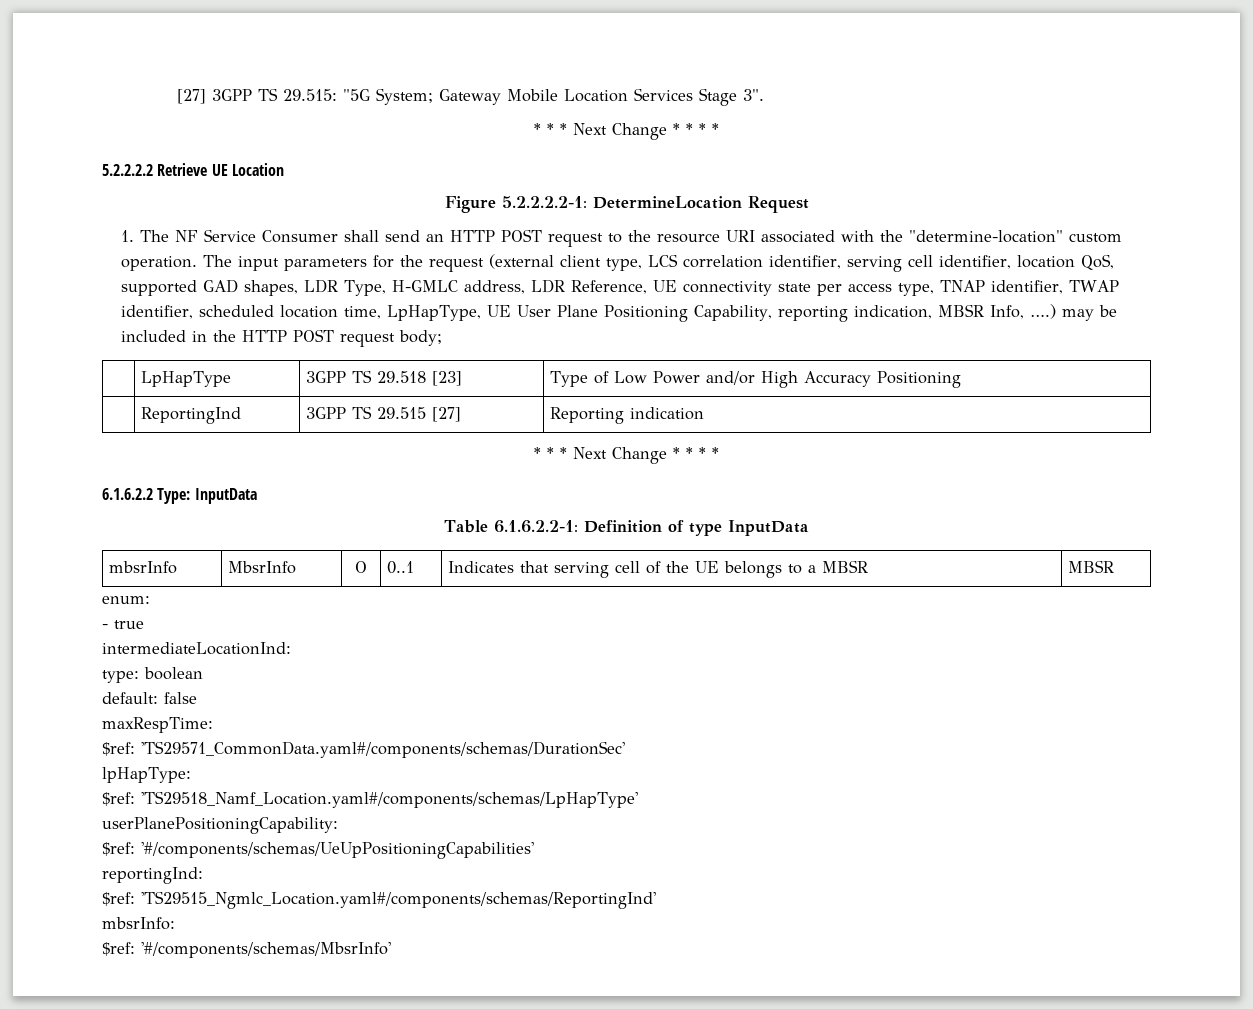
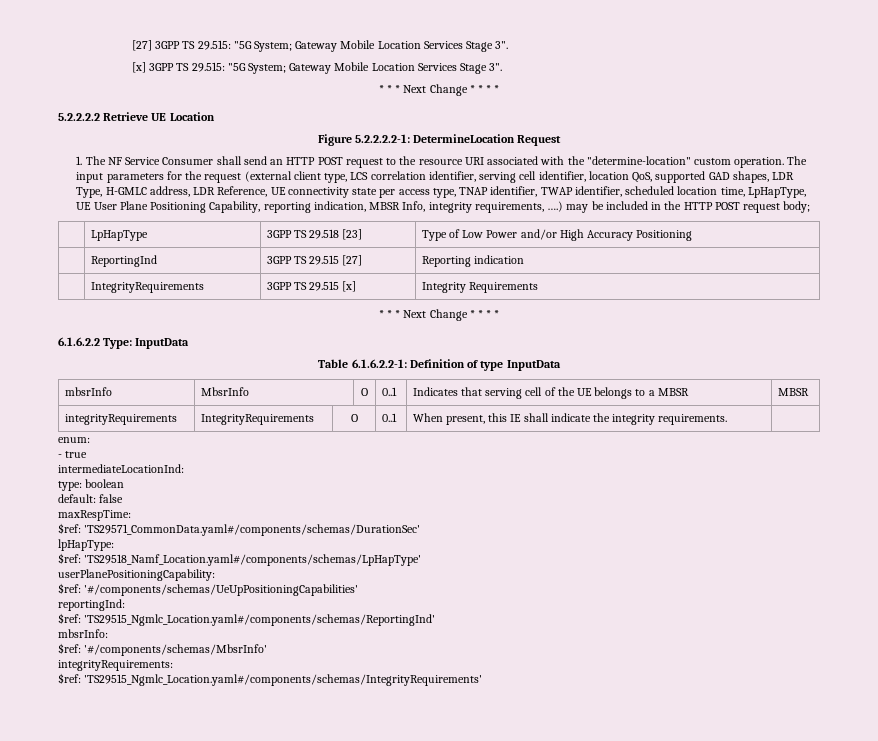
+ [x] 3GPP TS 29.515: "5G System; Gateway Mobile Location Services Stage 3".
- The input parameters for the request (external client type, LCS correlation identifier, serving cell identifier, location QoS, supported GAD shapes, LDR Type, H-GMLC address, LDR Reference, UE connectivity state per access type, TNAP identifier, TWAP identifier, scheduled location time, LpHapType, UE User Plane Positioning Capability, reporting indication, MBSR Info, ….) may be included in the HTTP POST request body;
+ The input parameters for the request (external client type, LCS correlation identifier, serving cell identifier, location QoS, supported GAD shapes, LDR Type, H-GMLC address, LDR Reference, UE connectivity state per access type, TNAP identifier, TWAP identifier, scheduled location time, LpHapType, UE User Plane Positioning Capability, reporting indication, MBSR Info, integrity requirements, ….) may be included in the HTTP POST request body;
+ | IntegrityRequirements | 3GPP TS 29.515 [x] | Integrity Requirements
+ integrityRequirements | IntegrityRequirements | O | 0..1 | When present, this IE shall indicate the integrity requirements. |
+ integrityRequirements:
+ $ref: 'TS29515_Ngmlc_Location.yaml#/components/schemas/IntegrityRequirements'

